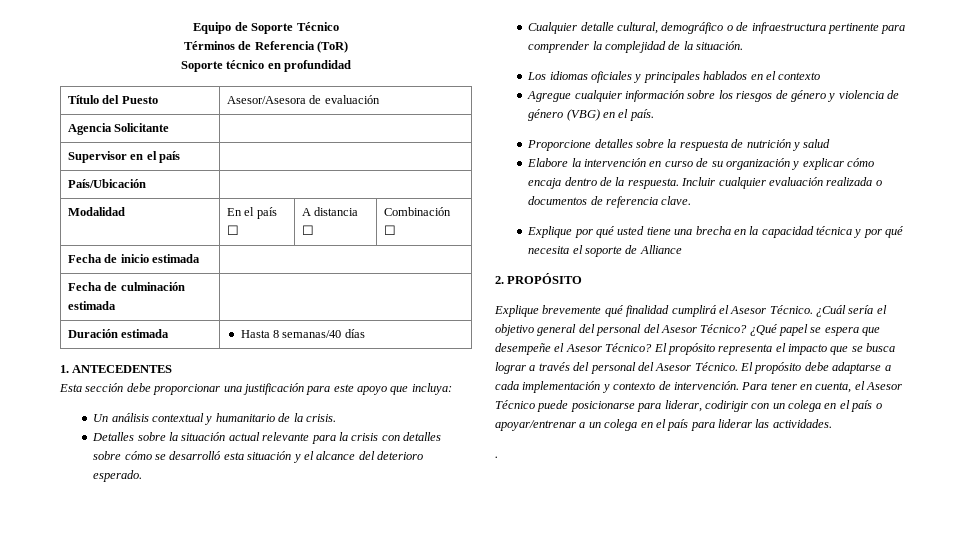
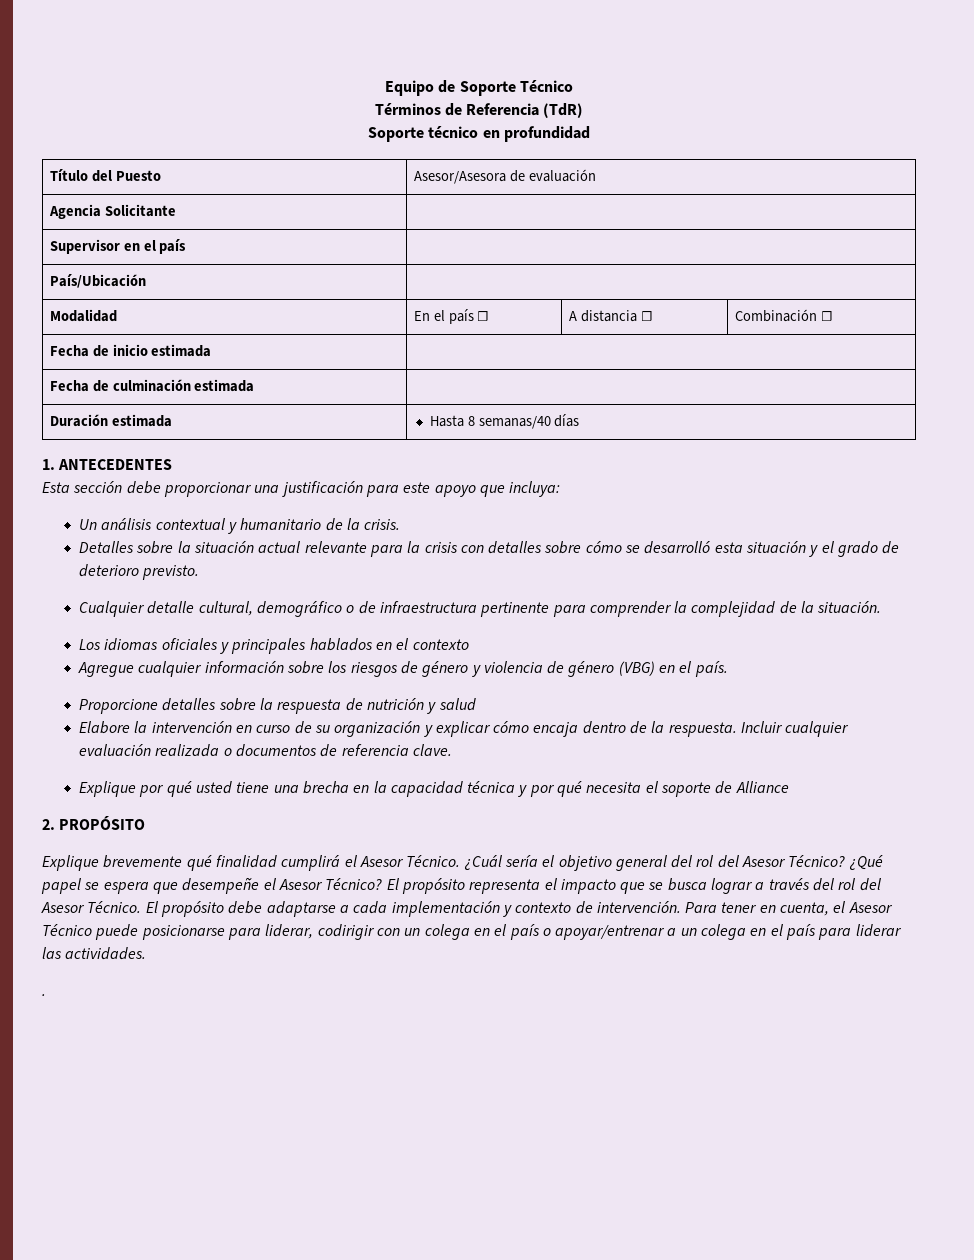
- Términos de Referencia (ToR)
+ Términos de Referencia (TdR)
- Detalles sobre la situación actual relevante para la crisis con detalles sobre cómo se desarrolló esta situación y el alcance del deterioro esperado.
+ Detalles sobre la situación actual relevante para la crisis con detalles sobre cómo se desarrolló esta situación y el grado de deterioro previsto.
- ¿Cuál sería el objetivo general del personal del Asesor Técnico?
+ ¿Cuál sería el objetivo general del rol del Asesor Técnico?
- El propósito representa el impacto que se busca lograr a través del personal del Asesor Técnico.
+ El propósito representa el impacto que se busca lograr a través del rol del Asesor Técnico.

